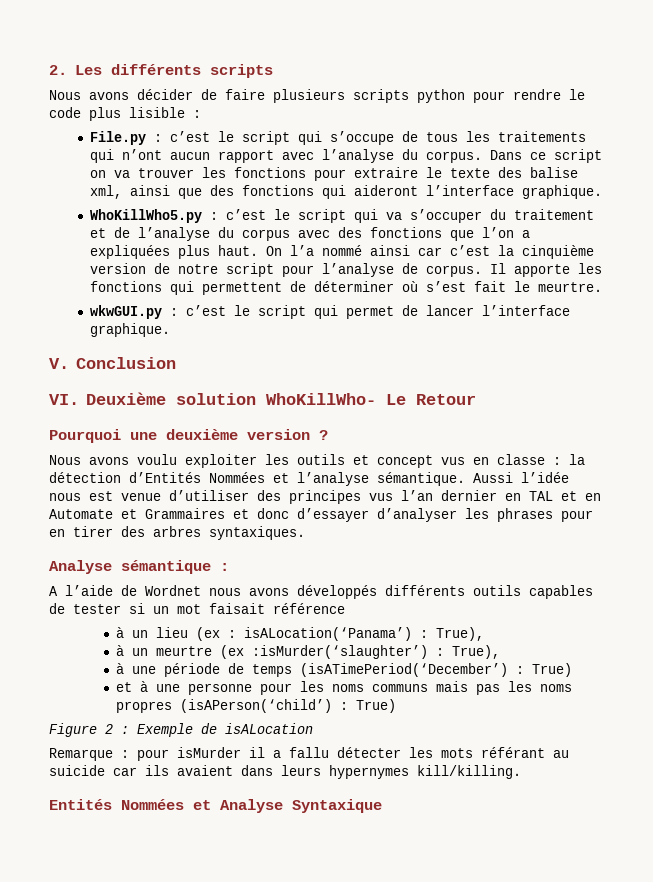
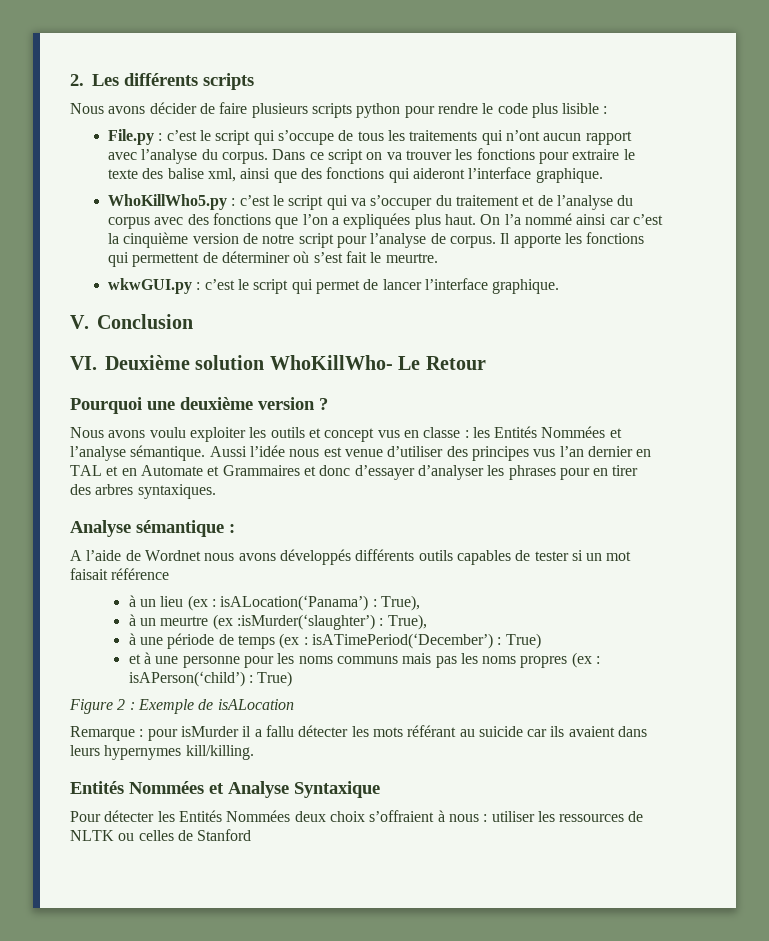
- Nous avons voulu exploiter les outils et concept vus en classe : la détection d’Entités Nommées et l’analyse sémantique.
+ Nous avons voulu exploiter les outils et concept vus en classe : les Entités Nommées et l’analyse sémantique.
- à une période de temps (isATimePeriod(‘December’) : True)
+ à une période de temps (ex : isATimePeriod(‘December’) : True)
- et à une personne pour les noms communs mais pas les noms propres (isAPerson(‘child’) : True)
+ et à une personne pour les noms communs mais pas les noms propres (ex : isAPerson(‘child’) : True)
+ Pour détecter les Entités Nommées deux choix s’offraient à nous : utiliser les ressources de NLTK ou celles de Stanford

